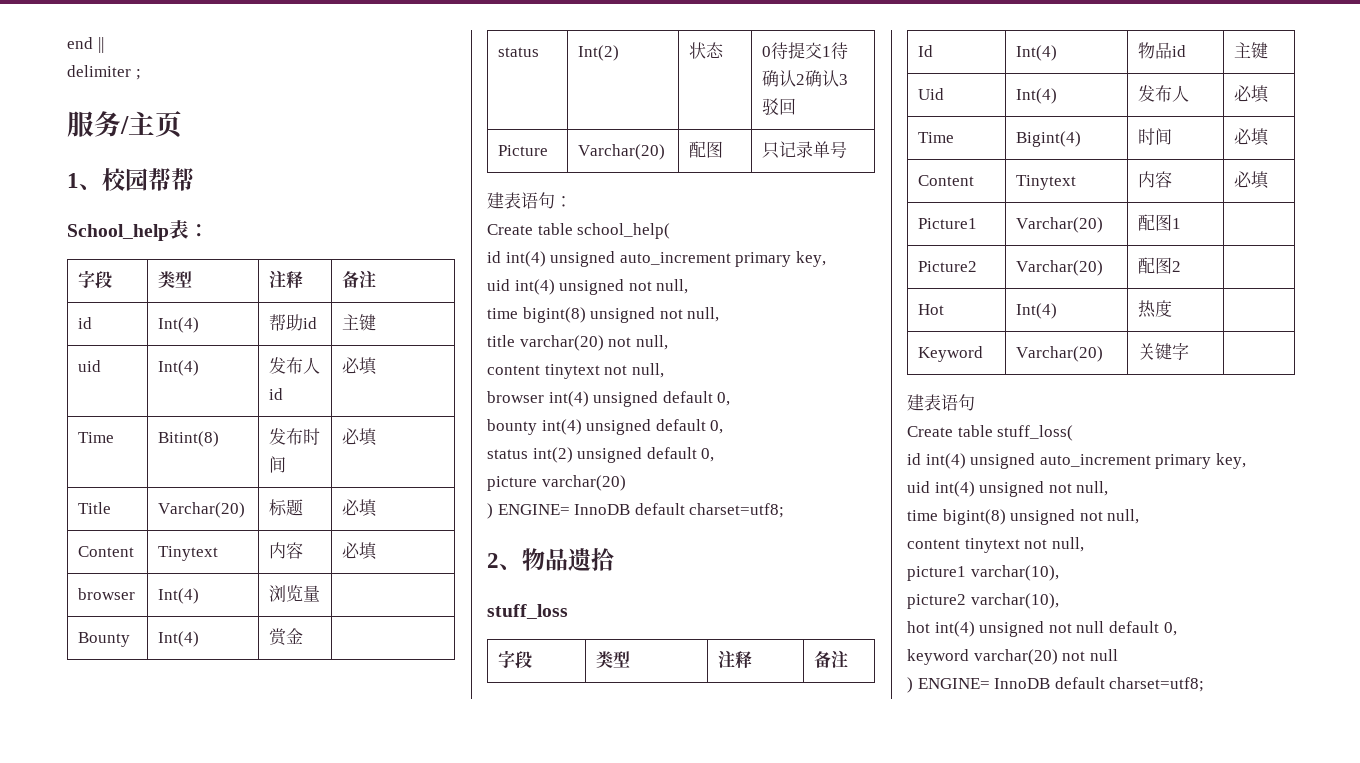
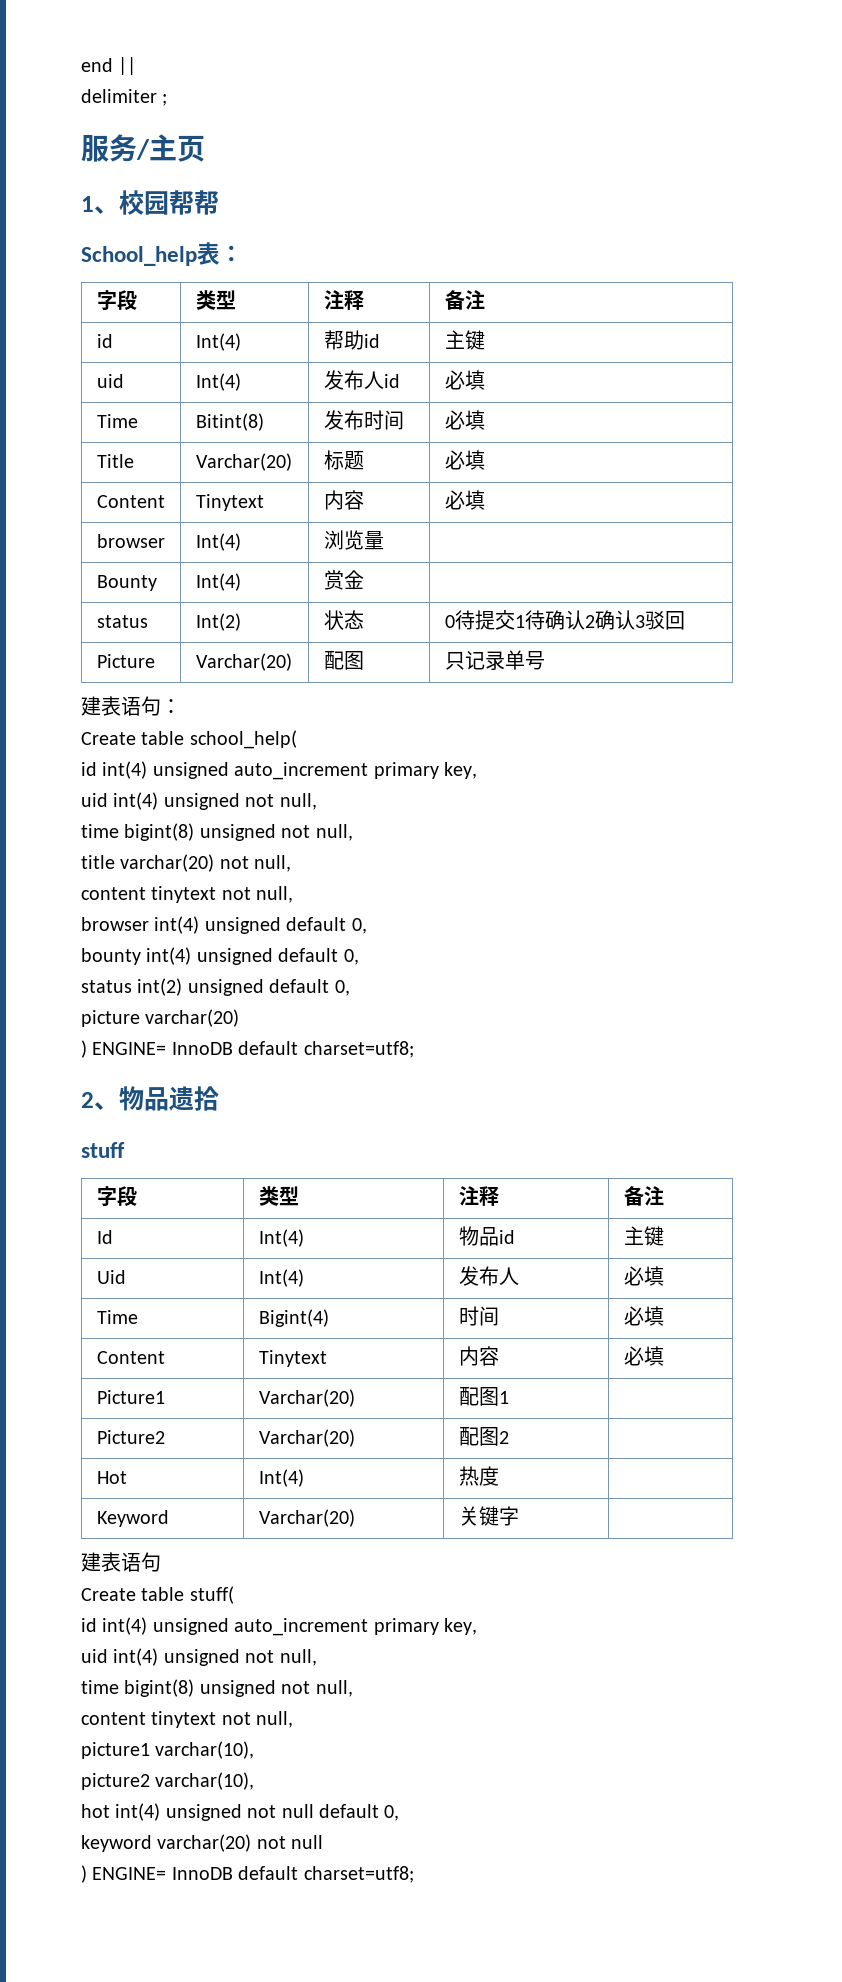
- stuff_loss
+ stuff
- Create table stuff_loss(
+ Create table stuff(

